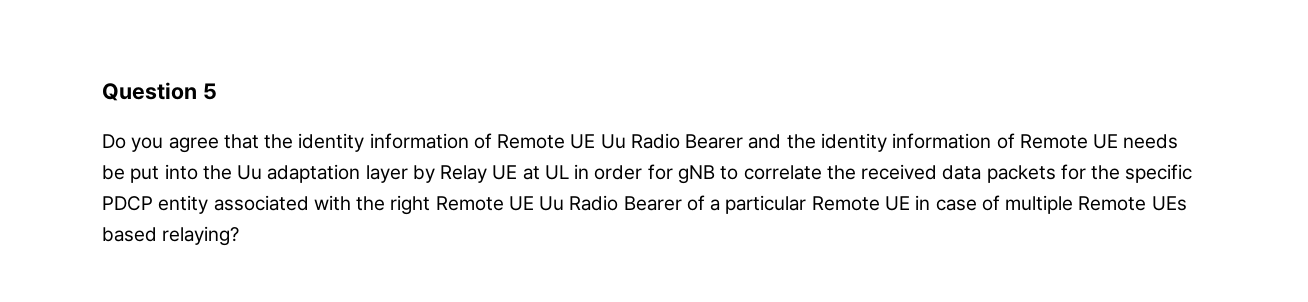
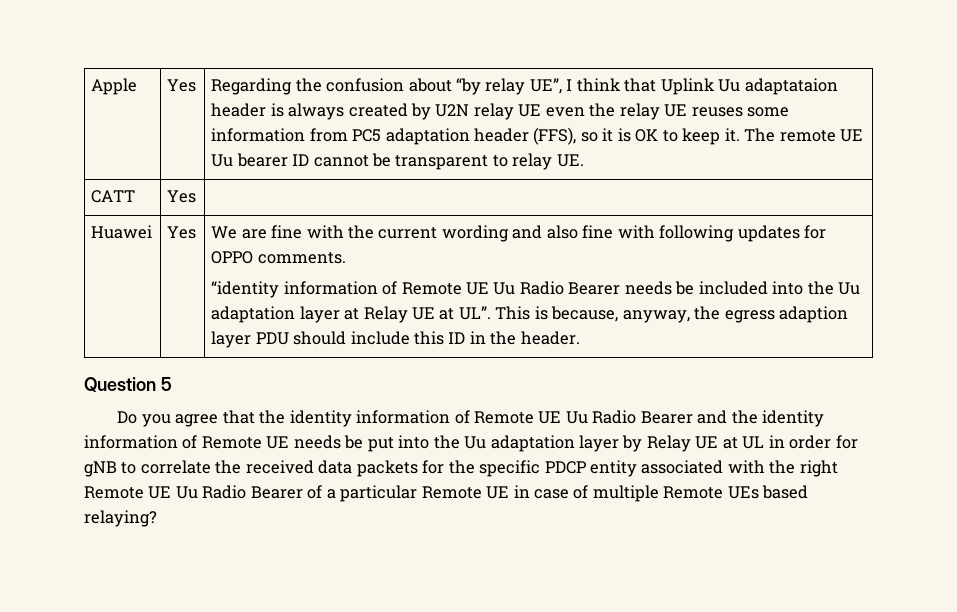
+ Apple | Yes | Regarding the confusion about “by relay UE”, I think that Uplink Uu adaptataion header is always created by U2N relay UE even the relay UE reuses some information from PC5 adaptation header (FFS), so it is OK to keep it. The remote UE Uu bearer ID cannot be transparent to relay UE.
+ CATT | Yes |
+ Huawei | Yes | We are fine with the current wording and also fine with following updates for OPPO comments.
+ “identity information of Remote UE Uu Radio Bearer needs be included into the Uu adaptation layer at Relay UE at UL”. This is because, anyway, the egress adaption layer PDU should include this ID in the header.

